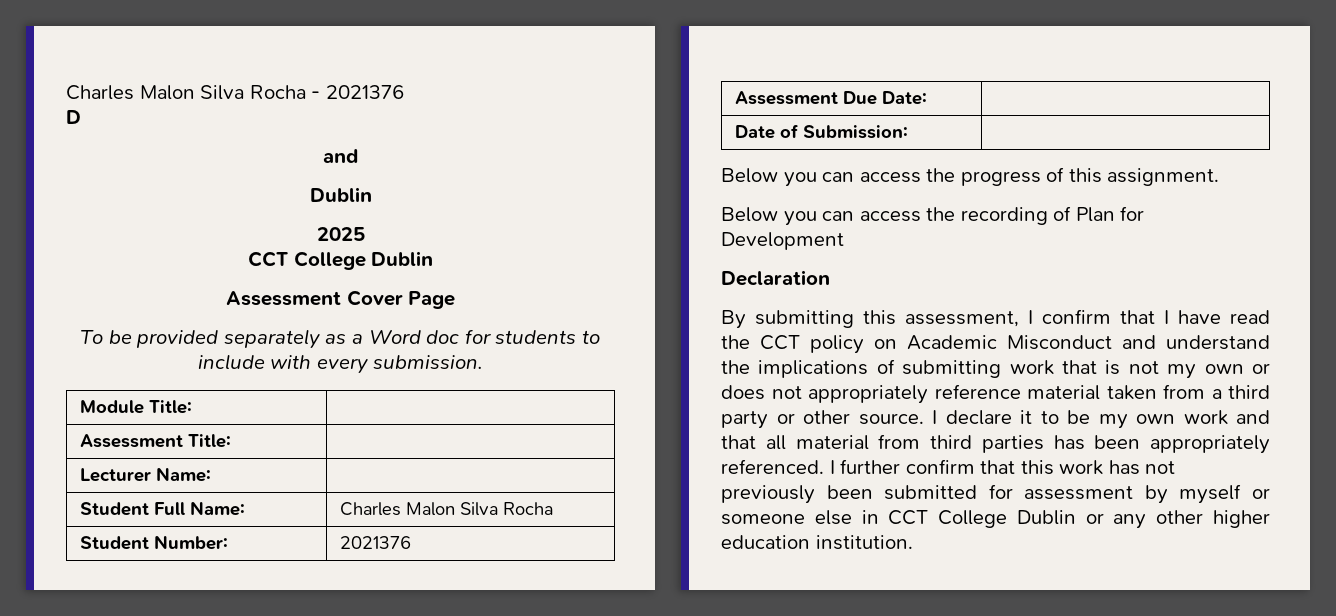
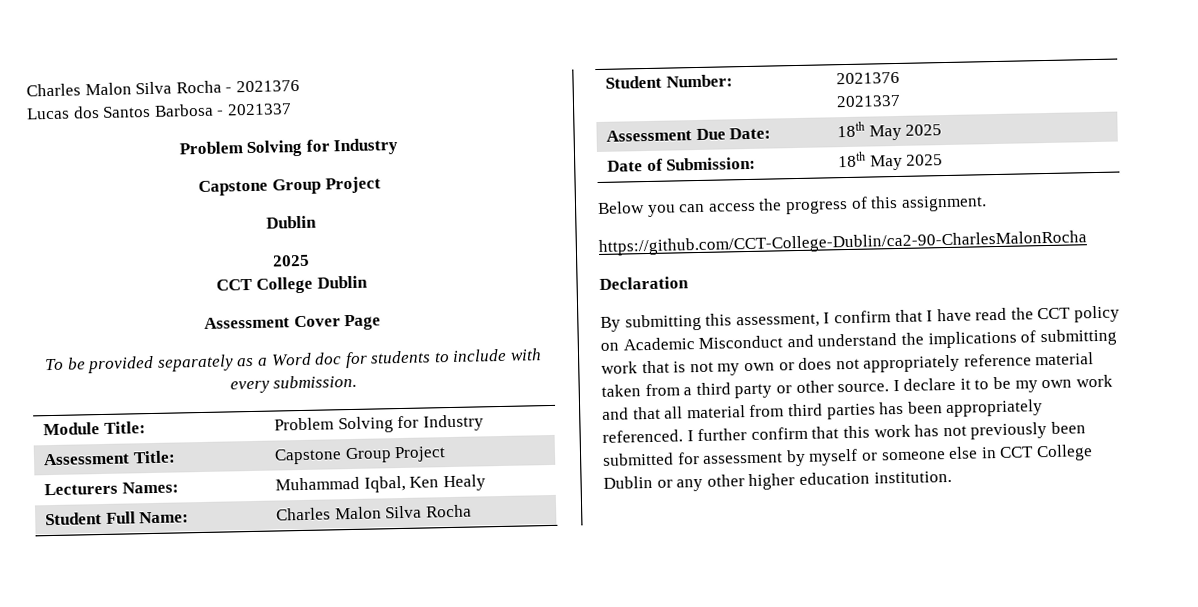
- D
- and
+ Lucas dos Santos Barbosa - 2021337
+ Problem Solving for Industry
+ Capstone Group Project
- Module Title: |
- Assessment Title: |
- Lecturer Name: |
+ Module Title: | Problem Solving for Industry
+ Assessment Title: | Capstone Group Project
+ Lecturers Names: | Muhammad Iqbal, Ken Healy
  Student Number: | 2021376
+ 2021337
- Assessment Due Date: |
+ Assessment Due Date: | 18th May 2025
- Date of Submission: |
+ Date of Submission: | 18th May 2025
- Below you can access the recording of Plan for Development
+ https://github.com/CCT-College-Dublin/ca2-90-CharlesMalonRocha

